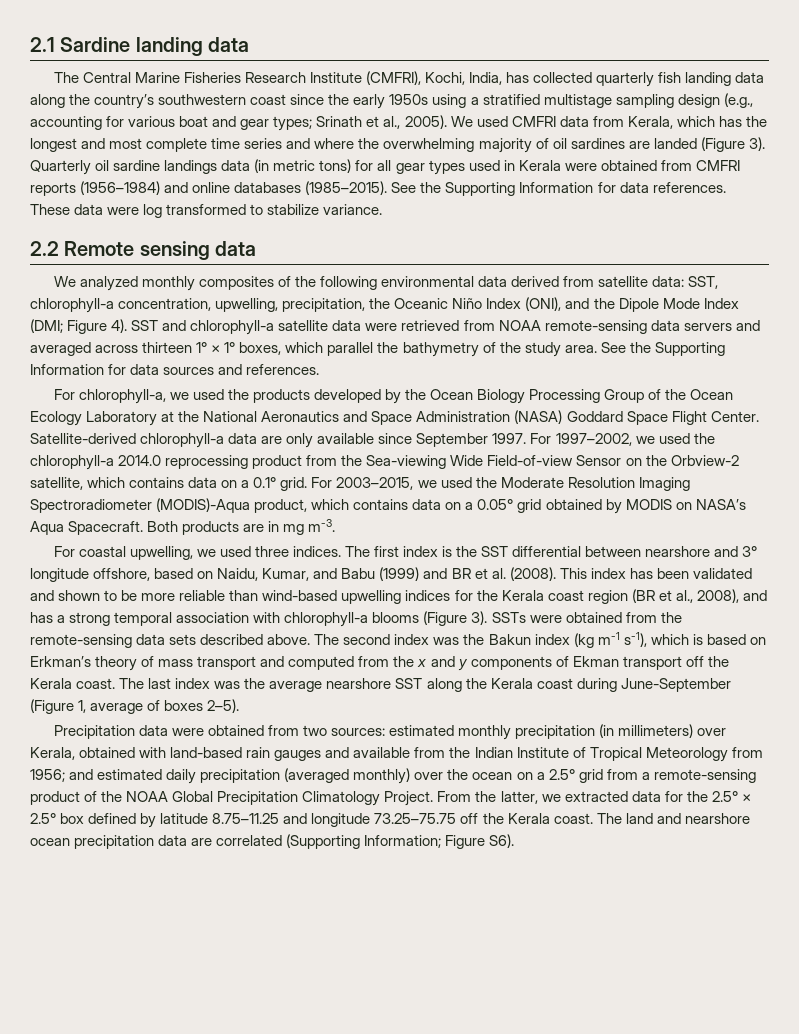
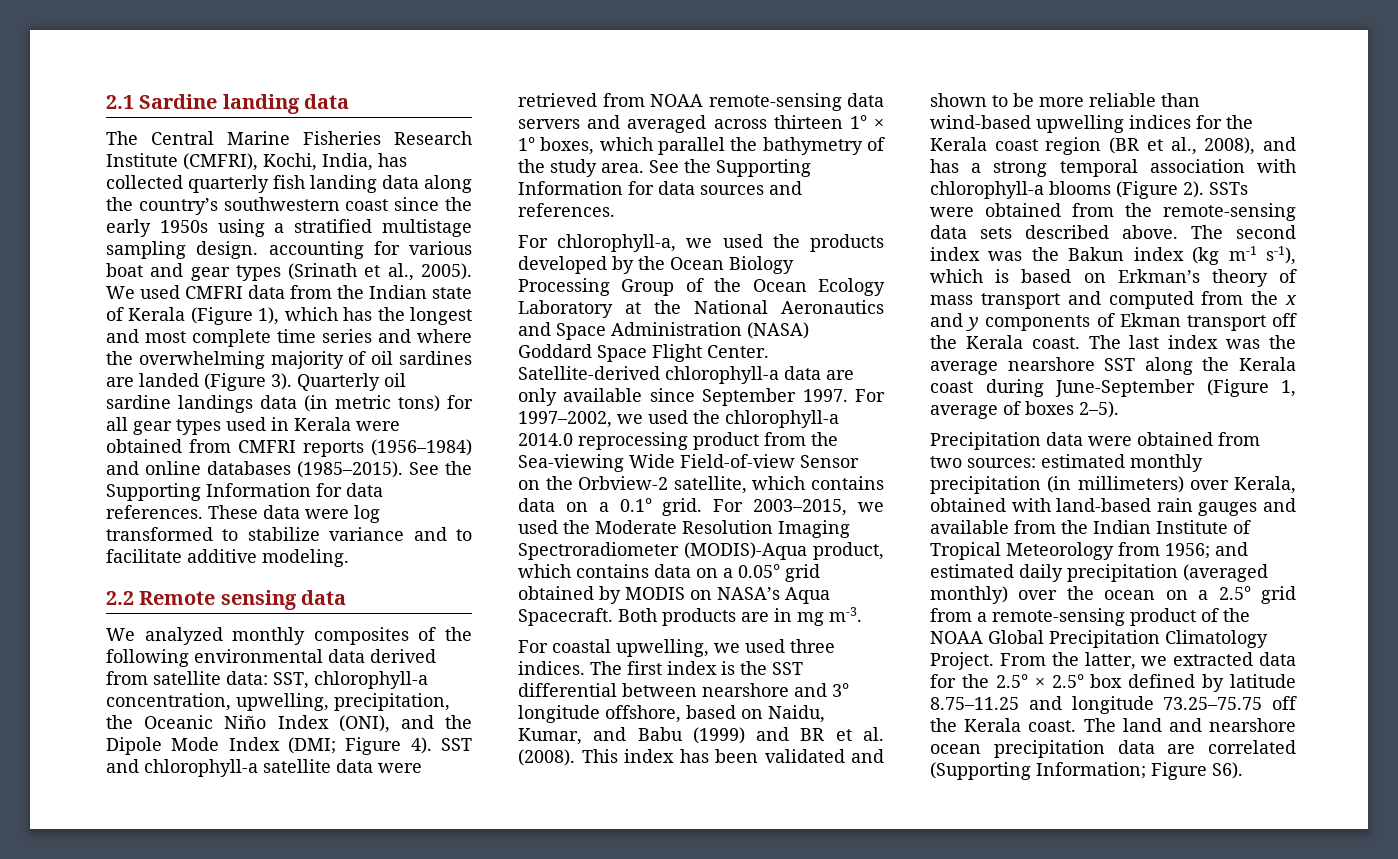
- The Central Marine Fisheries Research Institute (CMFRI), Kochi, India, has collected quarterly fish landing data along the country’s southwestern coast since the early 1950s using a stratified multistage sampling design (e.g., accounting for various boat and gear types; Srinath et al., 2005).
+ The Central Marine Fisheries Research Institute (CMFRI), Kochi, India, has collected quarterly fish landing data along the country’s southwestern coast since the early 1950s using a stratified multistage sampling design. accounting for various boat and gear types (Srinath et al., 2005).
- We used CMFRI data from Kerala, which has the longest and most complete time series and where the overwhelming majority of oil sardines are landed (Figure 3).
+ We used CMFRI data from the Indian state of Kerala (Figure 1), which has the longest and most complete time series and where the overwhelming majority of oil sardines are landed (Figure 3).
- These data were log transformed to stabilize variance.
+ These data were log transformed to stabilize variance and to facilitate additive modeling.
- This index has been validated and shown to be more reliable than wind-based upwelling indices for the Kerala coast region (BR et al., 2008), and has a strong temporal association with chlorophyll-a blooms (Figure 3).
+ This index has been validated and shown to be more reliable than wind-based upwelling indices for the Kerala coast region (BR et al., 2008), and has a strong temporal association with chlorophyll-a blooms (Figure 2).

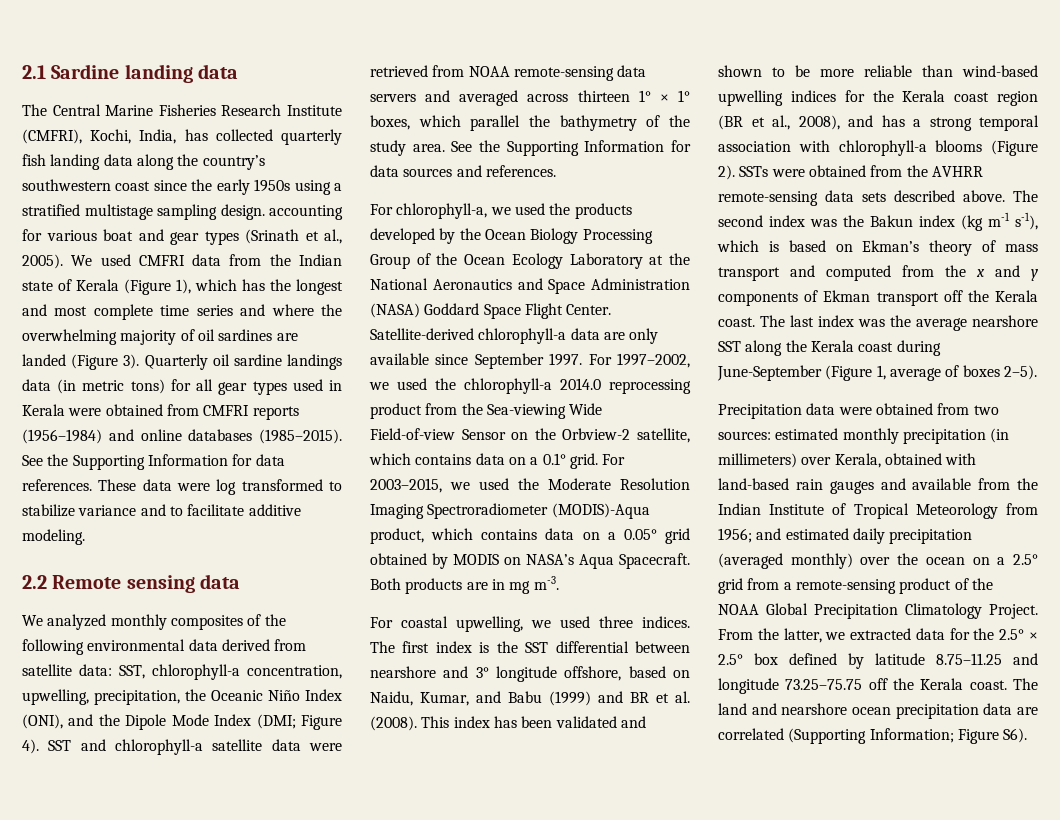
- SSTs were obtained from the remote-sensing data sets described above.
+ SSTs were obtained from the AVHRR remote-sensing data sets described above.
- The second index was the Bakun index (kg m-1 s-1), which is based on Erkman’s theory of mass transport and computed from the x and y components of Ekman transport off the Kerala coast.
+ The second index was the Bakun index (kg m-1 s-1), which is based on Ekman’s theory of mass transport and computed from the x and y components of Ekman transport off the Kerala coast.

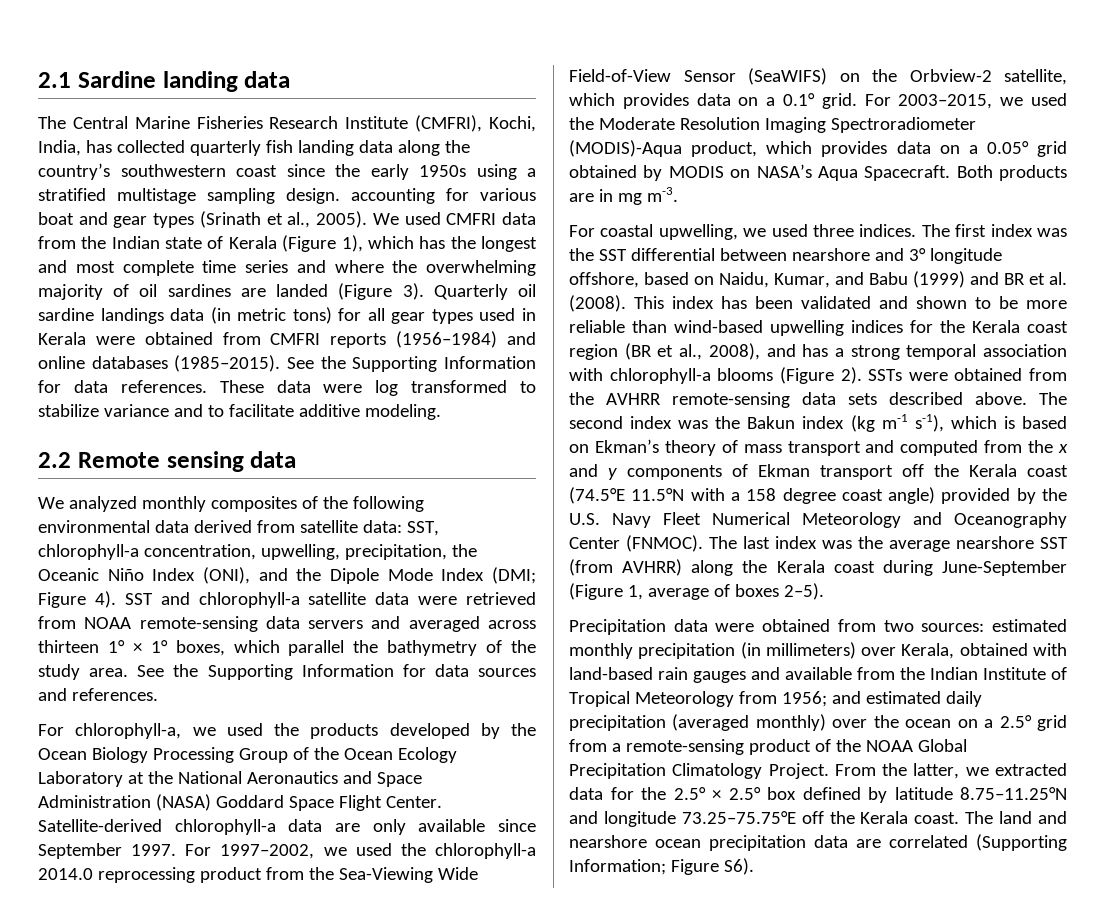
- For 1997–2002, we used the chlorophyll-a 2014.0 reprocessing product from the Sea-viewing Wide Field-of-view Sensor on the Orbview-2 satellite, which contains data on a 0.1° grid.
+ For 1997–2002, we used the chlorophyll-a 2014.0 reprocessing product from the Sea-Viewing Wide Field-of-View Sensor (SeaWIFS) on the Orbview-2 satellite, which provides data on a 0.1° grid.
- For 2003–2015, we used the Moderate Resolution Imaging Spectroradiometer (MODIS)-Aqua product, which contains data on a 0.05° grid obtained by MODIS on NASA’s Aqua Spacecraft.
+ For 2003–2015, we used the Moderate Resolution Imaging Spectroradiometer (MODIS)-Aqua product, which provides data on a 0.05° grid obtained by MODIS on NASA’s Aqua Spacecraft.
- The first index is the SST differential between nearshore and 3° longitude offshore, based on Naidu, Kumar, and Babu (1999) and BR et al. (2008).
+ The first index was the SST differential between nearshore and 3° longitude offshore, based on Naidu, Kumar, and Babu (1999) and BR et al. (2008).
- The second index was the Bakun index (kg m-1 s-1), which is based on Ekman’s theory of mass transport and computed from the x and y components of Ekman transport off the Kerala coast.
+ The second index was the Bakun index (kg m-1 s-1), which is based on Ekman’s theory of mass transport and computed from the x and y components of Ekman transport off the Kerala coast (74.5°E 11.5°N with a 158 degree coast angle) provided by the U.S. Navy Fleet Numerical Meteorology and Oceanography Center (FNMOC).
- The last index was the average nearshore SST along the Kerala coast during June-September (Figure 1, average of boxes 2–5).
+ The last index was the average nearshore SST (from AVHRR) along the Kerala coast during June-September (Figure 1, average of boxes 2–5).
- From the latter, we extracted data for the 2.5° × 2.5° box defined by latitude 8.75–11.25 and longitude 73.25–75.75 off the Kerala coast.
+ From the latter, we extracted data for the 2.5° × 2.5° box defined by latitude 8.75–11.25°N and longitude 73.25–75.75°E off the Kerala coast.

